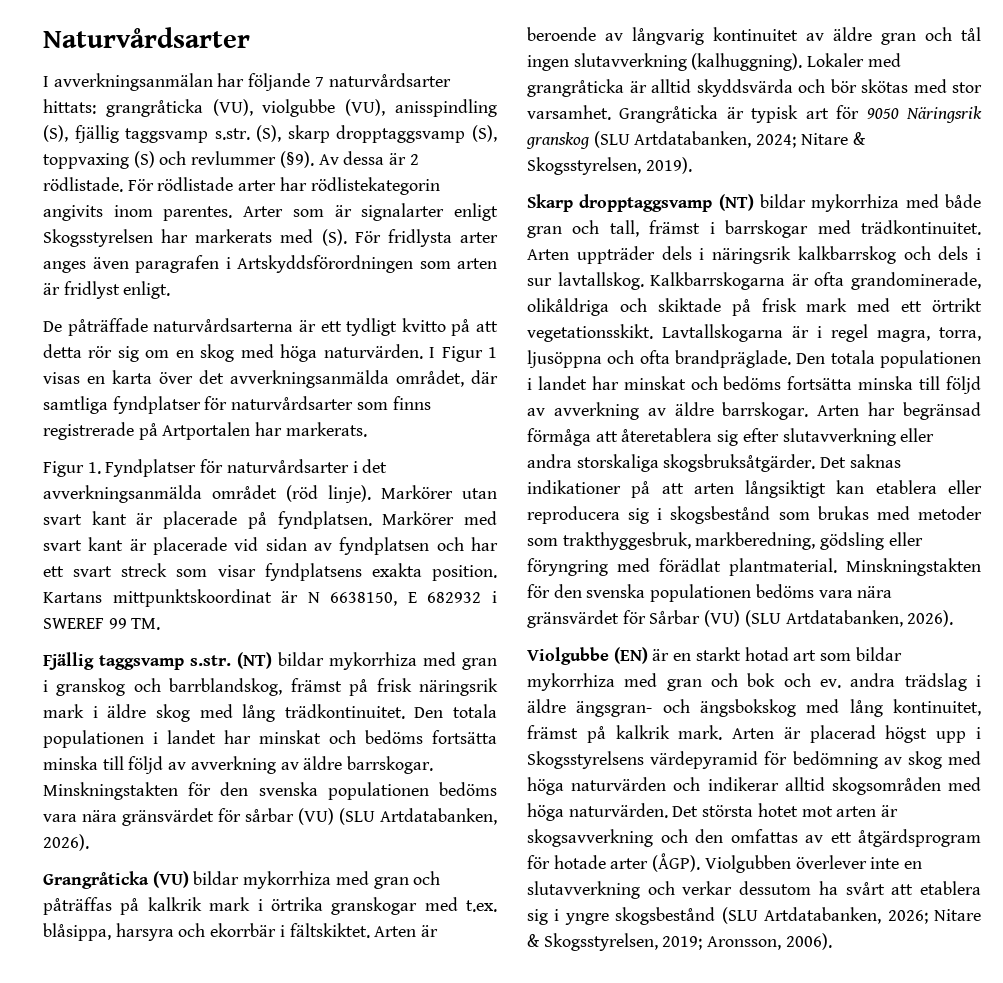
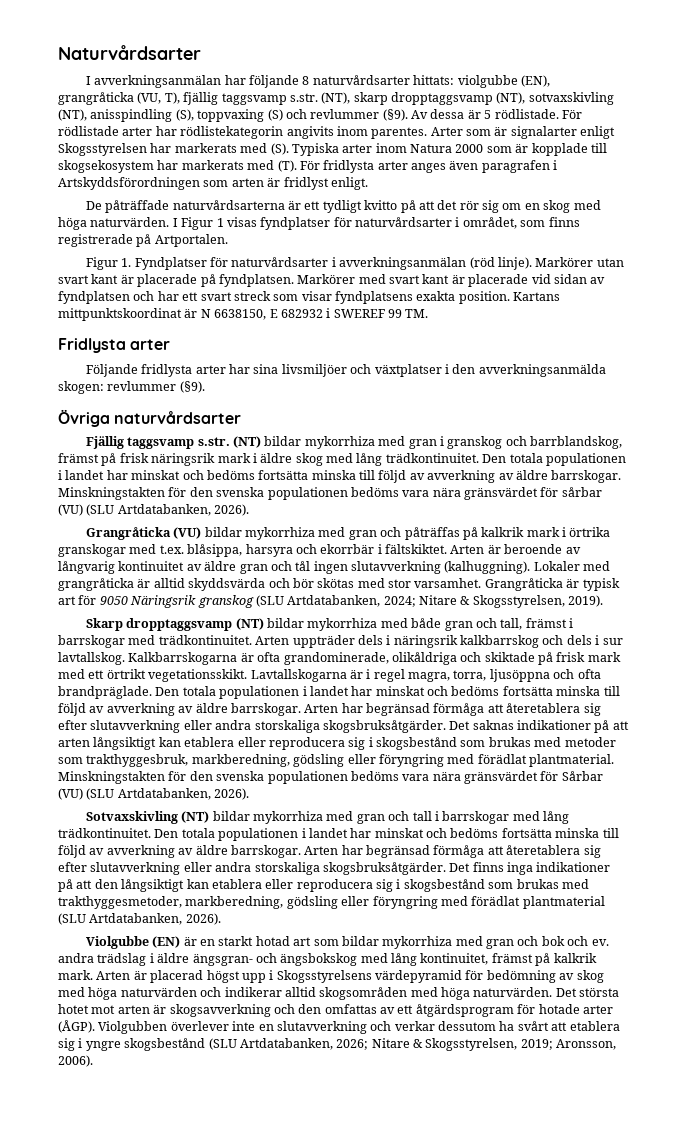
- I avverkningsanmälan har följande 7 naturvårdsarter hittats: grangråticka (VU), violgubbe (VU), anisspindling (S), fjällig taggsvamp s.str. (S), skarp dropptaggsvamp (S), toppvaxing (S) och revlummer (§9).
+ I avverkningsanmälan har följande 8 naturvårdsarter hittats: violgubbe (EN), grangråticka (VU, T), fjällig taggsvamp s.str. (NT), skarp dropptaggsvamp (NT), sotvaxskivling (NT), anisspindling (S), toppvaxing (S) och revlummer (§9).
- Av dessa är 2 rödlistade.
+ Av dessa är 5 rödlistade.
- Arter som är signalarter enligt Skogsstyrelsen har markerats med (S). För fridlysta arter anges även paragrafen i Artskyddsförordningen som arten är fridlyst enligt.
+ Arter som är signalarter enligt Skogsstyrelsen har markerats med (S). Typiska arter inom Natura 2000 som är kopplade till skogsekosystem har markerats med (T). För fridlysta arter anges även paragrafen i Artskyddsförordningen som arten är fridlyst enligt.
- De påträffade naturvårdsarterna är ett tydligt kvitto på att detta rör sig om en skog med höga naturvärden.
+ De påträffade naturvårdsarterna är ett tydligt kvitto på att det rör sig om en skog med höga naturvärden.
- I Figur 1 visas en karta över det avverkningsanmälda området, där samtliga fyndplatser för naturvårdsarter som finns registrerade på Artportalen har markerats.
+ I Figur 1 visas fyndplatser för naturvårdsarter i området, som finns registrerade på Artportalen.
- Figur 1. Fyndplatser för naturvårdsarter i det avverkningsanmälda området (röd linje).
+ Figur 1. Fyndplatser för naturvårdsarter i avverkningsanmälan (röd linje).
+ Fridlysta arter
+ Följande fridlysta arter har sina livsmiljöer och växtplatser i den avverkningsanmälda skogen: revlummer (§9).
+ Övriga naturvårdsarter
+ Sotvaxskivling (NT) bildar mykorrhiza med gran och tall i barrskogar med lång trädkontinuitet. Den totala populationen i landet har minskat och bedöms fortsätta minska till följd av avverkning av äldre barrskogar. Arten har begränsad förmåga att återetablera sig efter slutavverkning eller andra storskaliga skogsbruksåtgärder. Det finns inga indikationer på att den långsiktigt kan etablera eller reproducera sig i skogsbestånd som brukas med trakthyggesmetoder, markberedning, gödsling eller föryngring med förädlat plantmaterial (SLU Artdatabanken, 2026).

